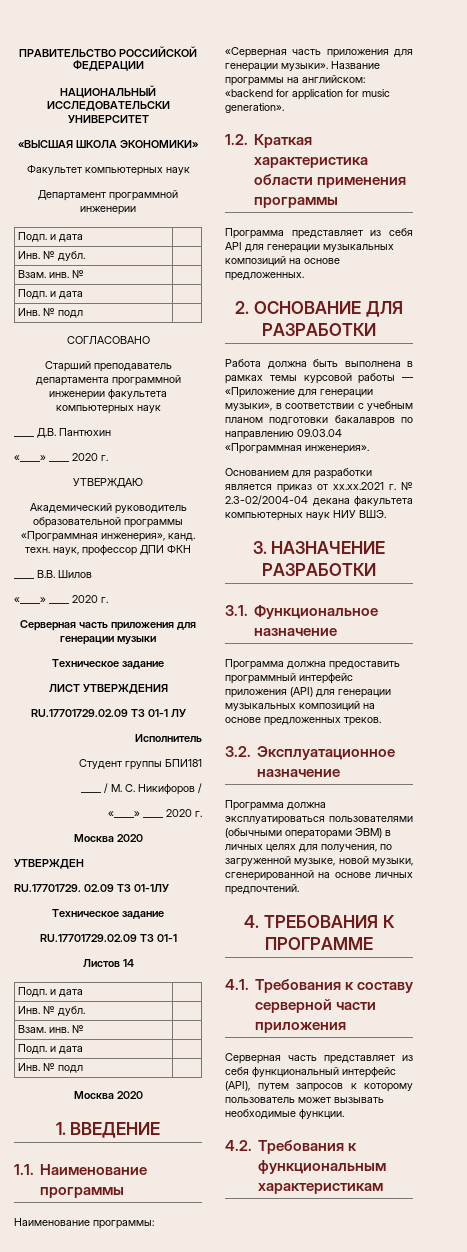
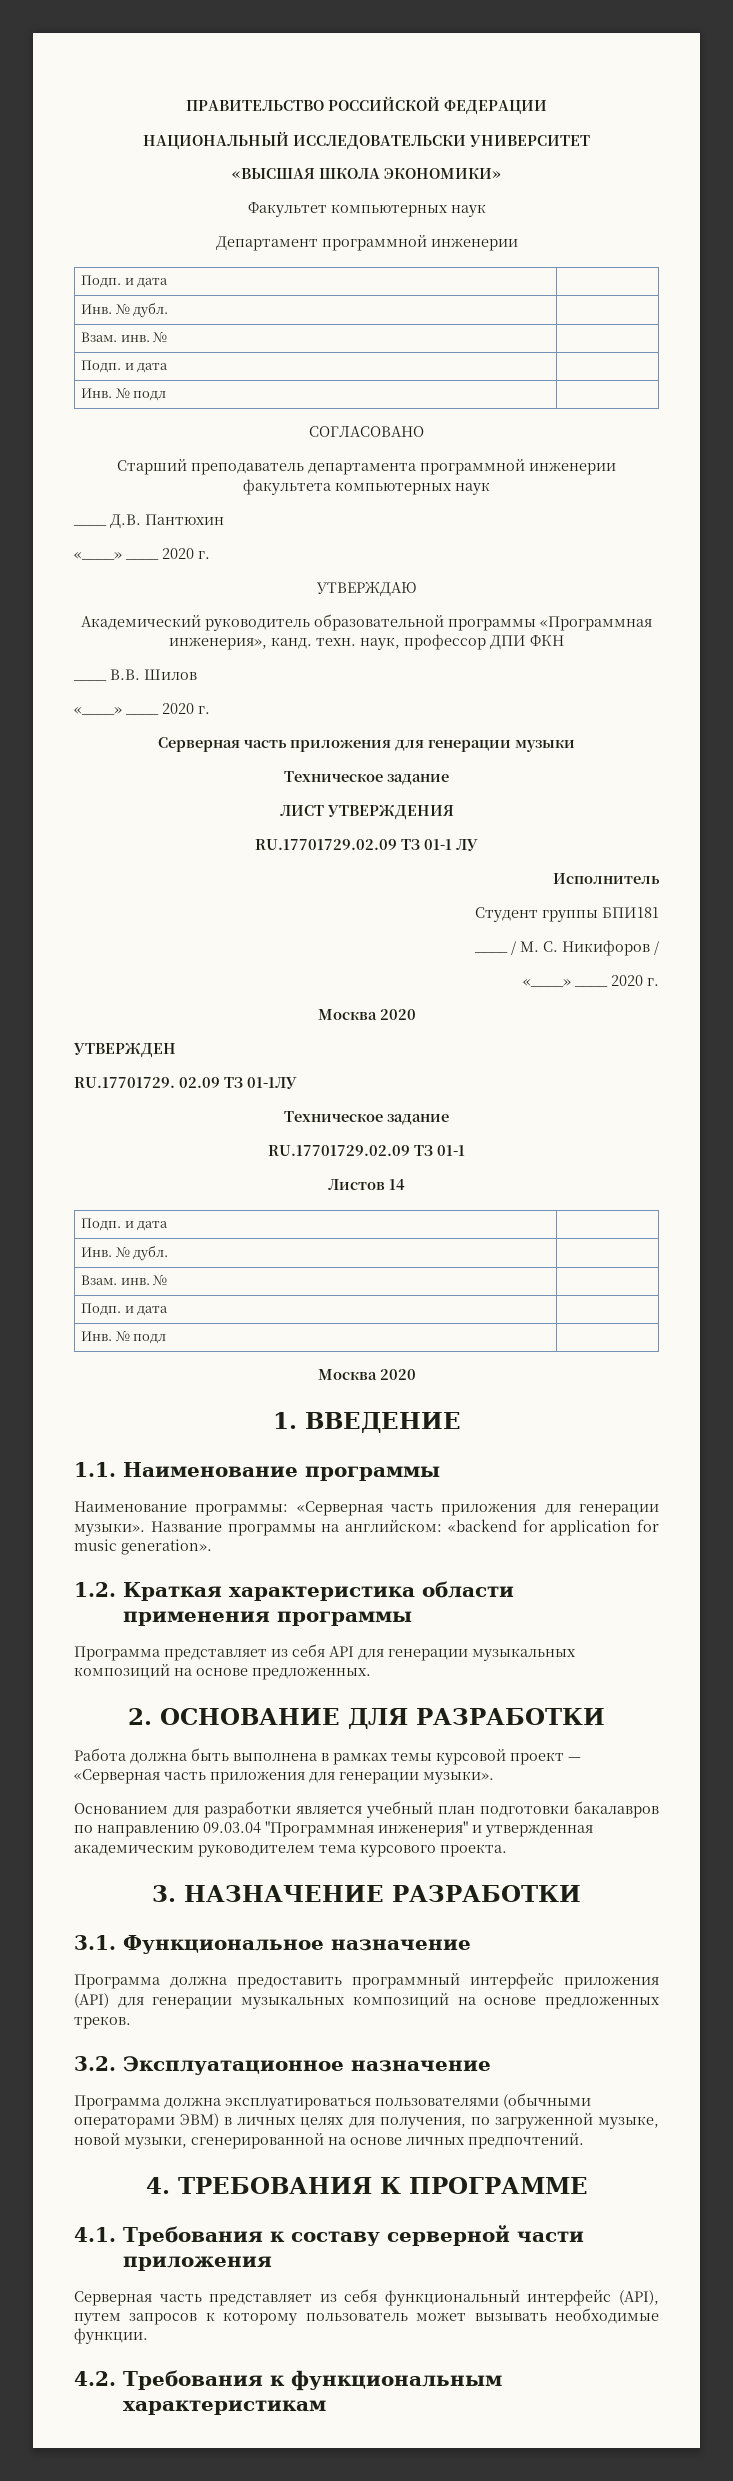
- Работа должна быть выполнена в рамках темы курсовой работы — «Приложение для генерации музыки», в соответствии с учебным планом подготовки бакалавров по направлению 09.03.04 «Программная инженерия».
- Основанием для разработки является приказ от xx.xx.2021 г. № 2.3-02/2004-04 декана факультета компьютерных наук НИУ ВШЭ.
+ Работа должна быть выполнена в рамках темы курсовой проект — «Серверная часть приложения для генерации музыки».
+ Основанием для разработки является учебный план подготовки бакалавров по направлению 09.03.04 "Программная инженерия" и утвержденная академическим руководителем тема курсового проекта.

